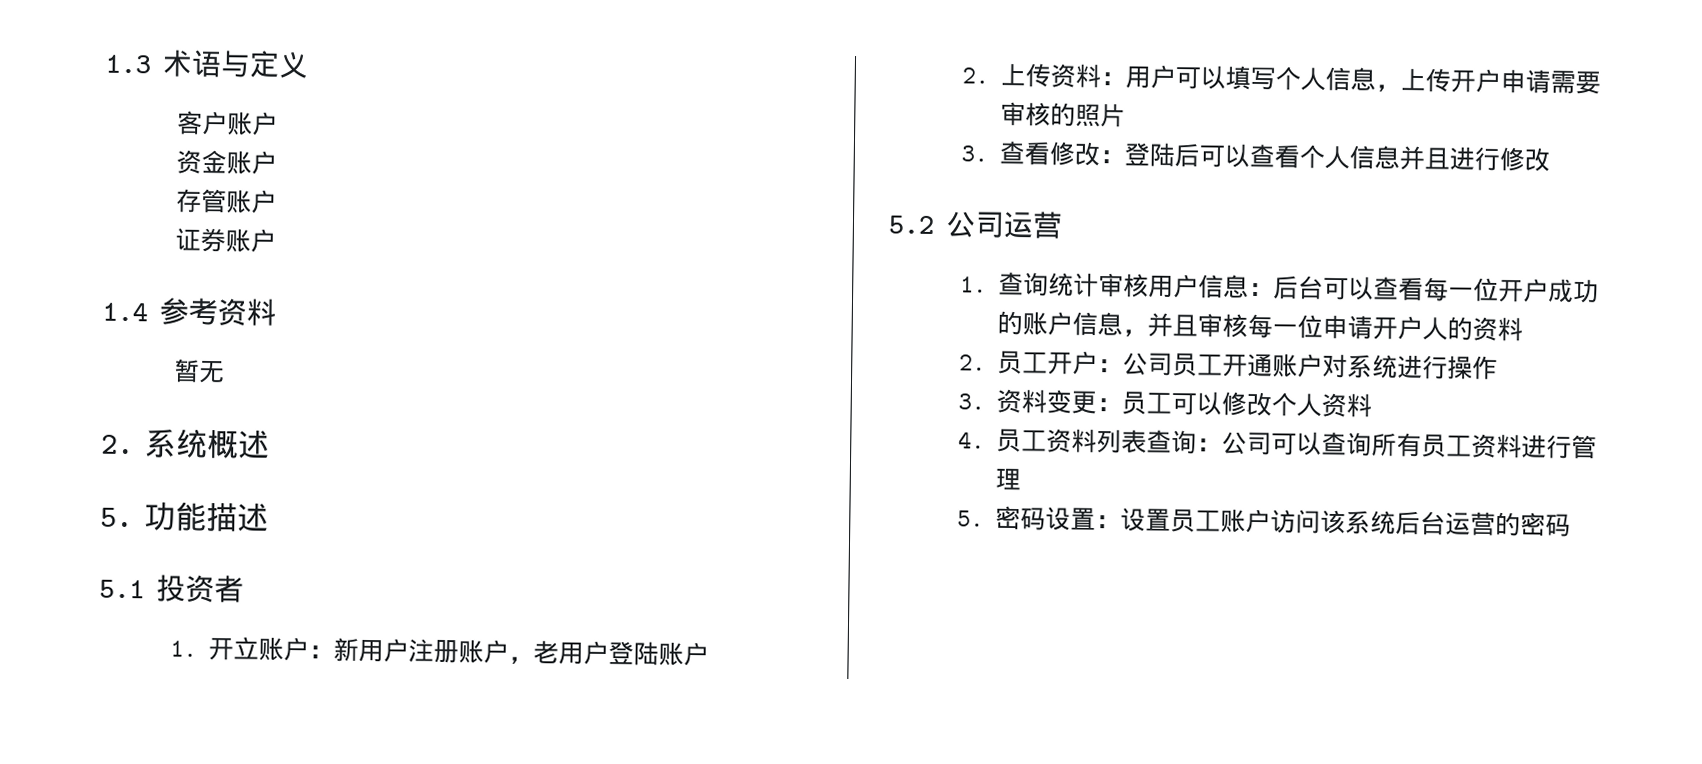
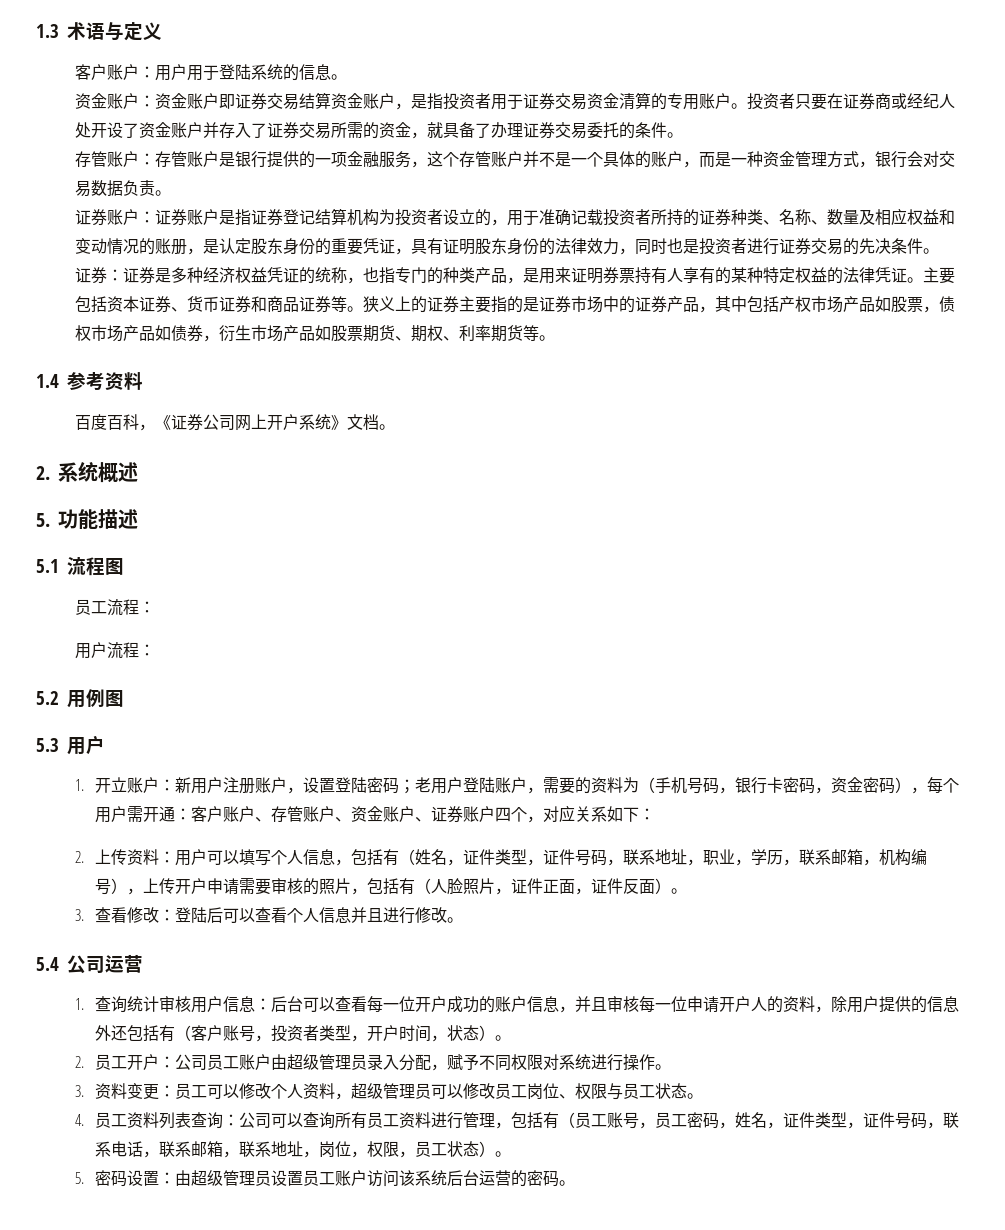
- 客户账户
- 资金账户
- 存管账户
- 证券账户
+ 客户账户：用户用于登陆系统的信息。
+ 资金账户：资金账户即证券交易结算资金账户，是指投资者用于证券交易资金清算的专用账户。投资者只要在证券商或经纪人处开设了资金账户并存入了证券交易所需的资金，就具备了办理证券交易委托的条件。
+ 存管账户：存管账户是银行提供的一项金融服务，这个存管账户并不是一个具体的账户，而是一种资金管理方式，银行会对交易数据负责。
+ 证券账户：证券账户是指证券登记结算机构为投资者设立的，用于准确记载投资者所持的证券种类、名称、数量及相应权益和变动情况的账册，是认定股东身份的重要凭证，具有证明股东身份的法律效力，同时也是投资者进行证券交易的先决条件。
+ 证券：证券是多种经济权益凭证的统称，也指专门的种类产品，是用来证明券票持有人享有的某种特定权益的法律凭证。主要包括资本证券、货币证券和商品证券等。狭义上的证券主要指的是证券市场中的证券产品，其中包括产权市场产品如股票，债权市场产品如债券，衍生市场产品如股票期货、期权、利率期货等。
  1.4参考资料
- 暂无
+ 百度百科，《证券公司网上开户系统》文档。
- 5.1投资者
+ 5.1流程图
+ 员工流程：
+ 用户流程：
+ 5.2用例图
+ 5.3用户
- 1.开立账户：新用户注册账户，老用户登陆账户
+ 1.开立账户：新用户注册账户，设置登陆密码；老用户登陆账户，需要的资料为（手机号码，银行卡密码，资金密码），每个用户需开通：客户账户、存管账户、资金账户、证券账户四个，对应关系如下：
- 2.上传资料：用户可以填写个人信息，上传开户申请需要审核的照片
+ 2.上传资料：用户可以填写个人信息，包括有（姓名，证件类型，证件号码，联系地址，职业，学历，联系邮箱，机构编号），上传开户申请需要审核的照片，包括有（人脸照片，证件正面，证件反面）。
- 3.查看修改：登陆后可以查看个人信息并且进行修改
- 5.2公司运营
+ 3.查看修改：登陆后可以查看个人信息并且进行修改。
+ 5.4公司运营
- 1.查询统计审核用户信息：后台可以查看每一位开户成功的账户信息，并且审核每一位申请开户人的资料
+ 1.查询统计审核用户信息：后台可以查看每一位开户成功的账户信息，并且审核每一位申请开户人的资料，除用户提供的信息外还包括有（客户账号，投资者类型，开户时间，状态）。
- 2.员工开户：公司员工开通账户对系统进行操作
+ 2.员工开户：公司员工账户由超级管理员录入分配，赋予不同权限对系统进行操作。
- 3.资料变更：员工可以修改个人资料
+ 3.资料变更：员工可以修改个人资料，超级管理员可以修改员工岗位、权限与员工状态。
- 4.员工资料列表查询：公司可以查询所有员工资料进行管理
+ 4.员工资料列表查询：公司可以查询所有员工资料进行管理，包括有（员工账号，员工密码，姓名，证件类型，证件号码，联系电话，联系邮箱，联系地址，岗位，权限，员工状态）。
- 5.密码设置：设置员工账户访问该系统后台运营的密码
+ 5.密码设置：由超级管理员设置员工账户访问该系统后台运营的密码。

